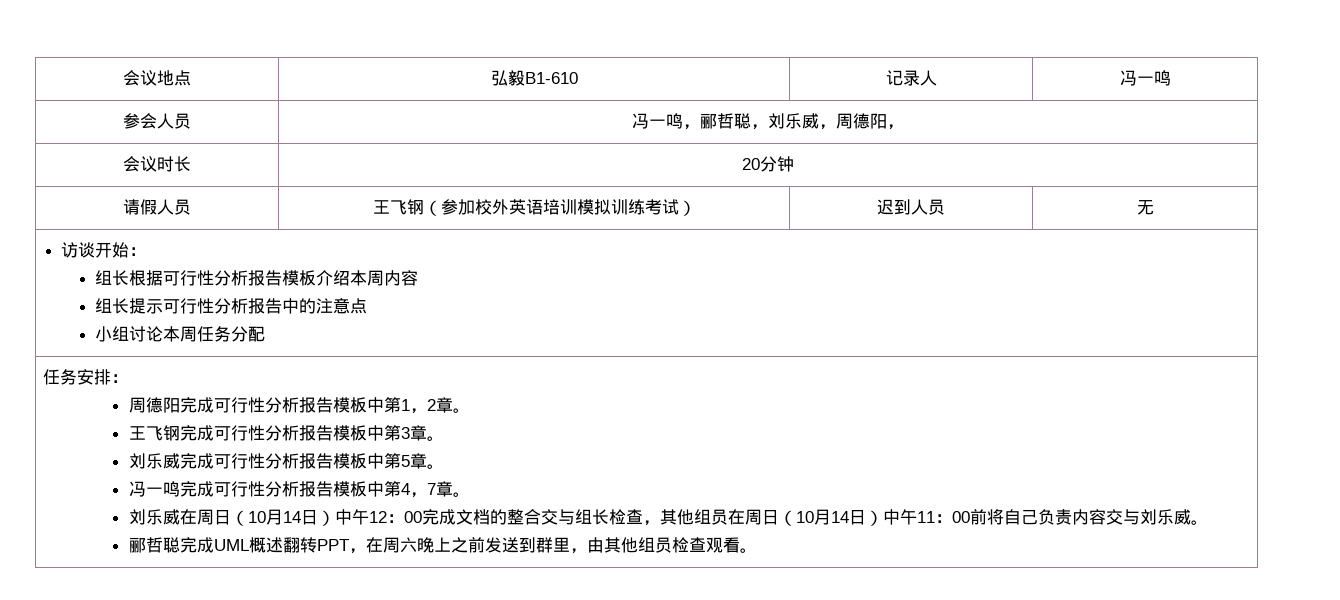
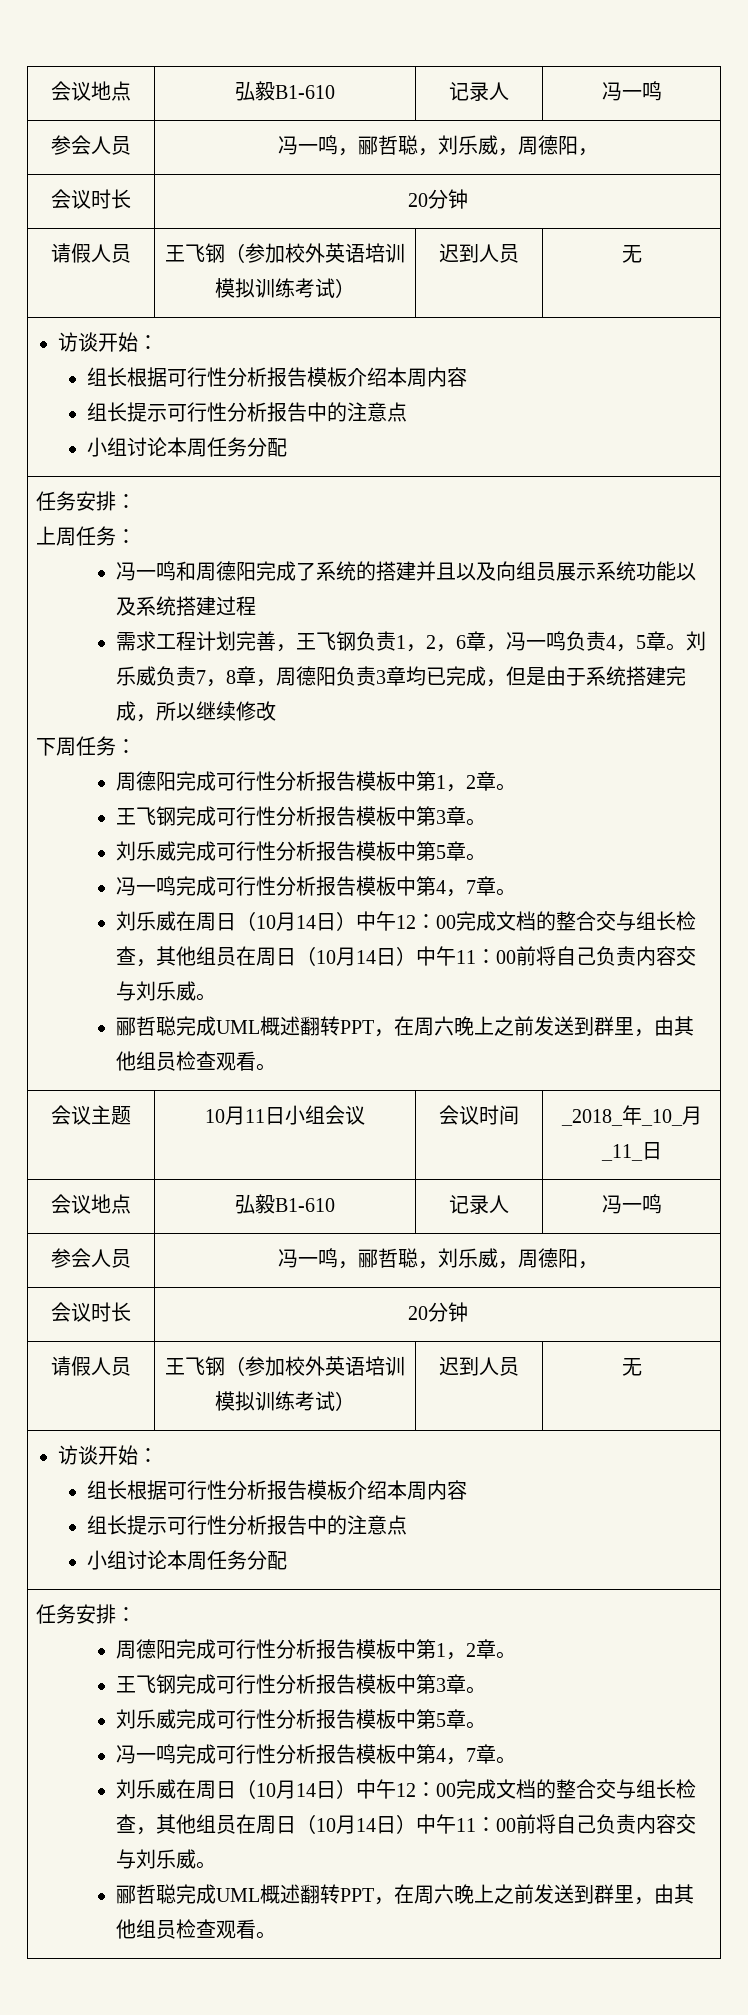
+ 上周任务：
+ 冯一鸣和周德阳完成了系统的搭建并且以及向组员展示系统功能以及系统搭建过程
+ 需求工程计划完善，王飞钢负责1，2，6章，冯一鸣负责4，5章。刘乐威负责7，8章，周德阳负责3章均已完成，但是由于系统搭建完成，所以继续修改
+ 下周任务：
+ 周德阳完成可行性分析报告模板中第1，2章。
+ 王飞钢完成可行性分析报告模板中第3章。
+ 刘乐威完成可行性分析报告模板中第5章。
+ 冯一鸣完成可行性分析报告模板中第4，7章。
+ 刘乐威在周日（10月14日）中午12：00完成文档的整合交与组长检查，其他组员在周日（10月14日）中午11：00前将自己负责内容交与刘乐威。
+ 郦哲聪完成UML概述翻转PPT，在周六晚上之前发送到群里，由其他组员检查观看。
+ 会议主题 | 10月11日小组会议 | 会议时间 | _2018_年_10_月_11_日
+ 会议地点 | 弘毅B1-610 | 记录人 | 冯一鸣
+ 参会人员 | 冯一鸣，郦哲聪，刘乐威，周德阳，
+ 会议时长 | 20分钟
+ 请假人员 | 王飞钢（参加校外英语培训模拟训练考试） | 迟到人员 | 无
+ 访谈开始：
+ 组长根据可行性分析报告模板介绍本周内容
+ 组长提示可行性分析报告中的注意点
+ 小组讨论本周任务分配
+ 任务安排：

